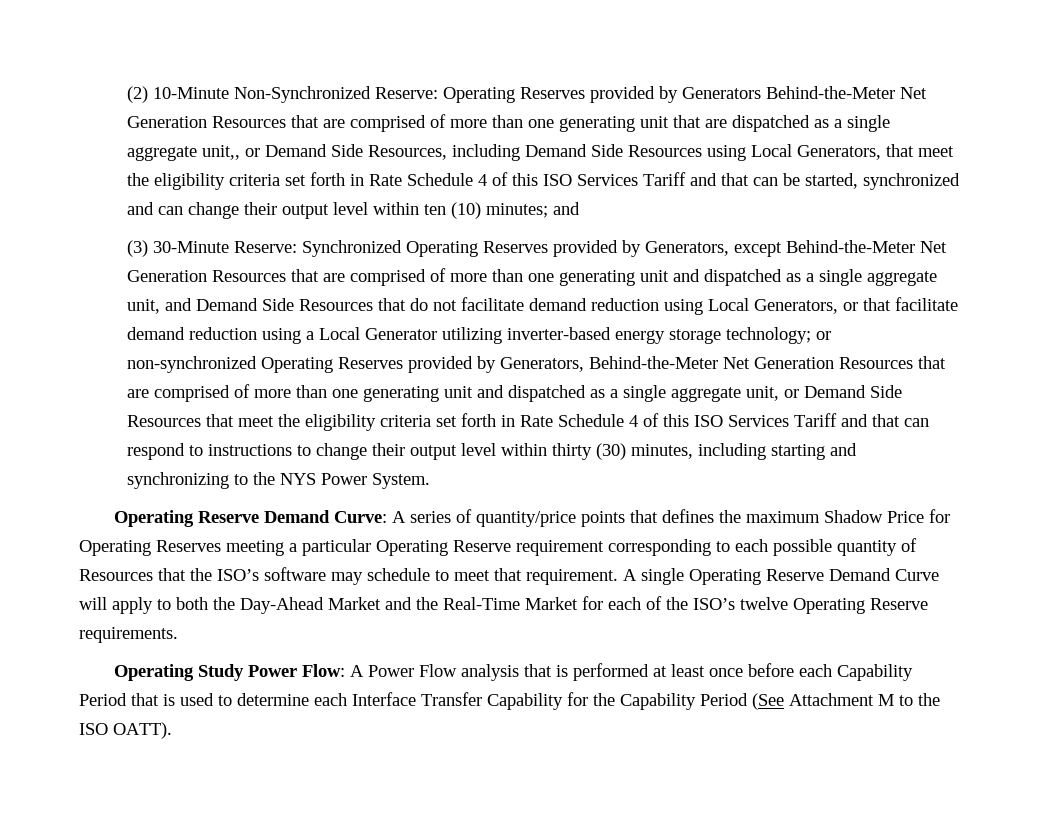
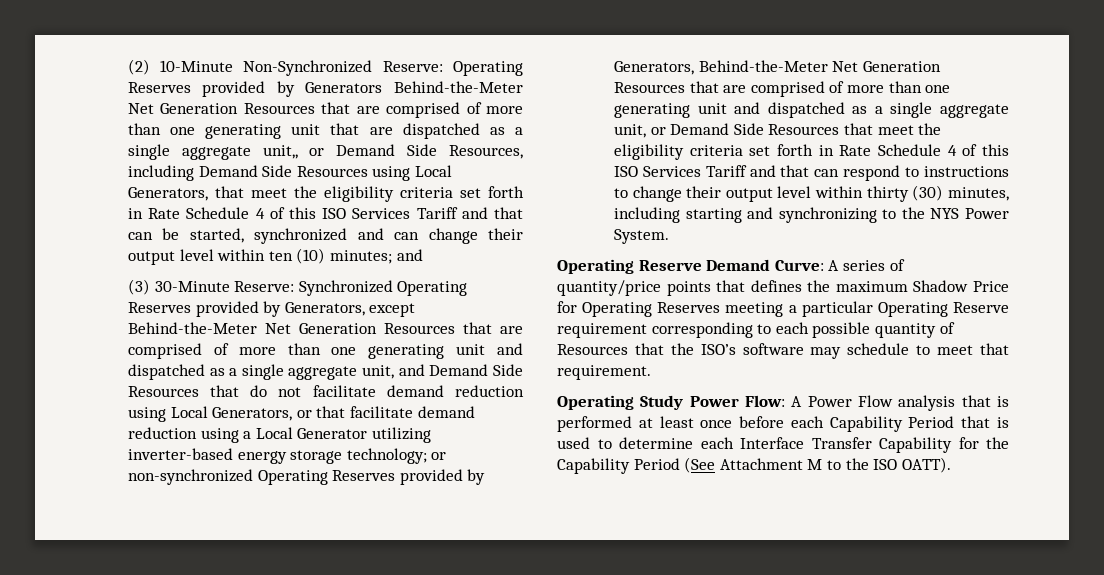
- A single Operating Reserve Demand Curve will apply to both the Day-Ahead Market and the Real-Time Market for each of the ISO’s twelve Operating Reserve requirements.

